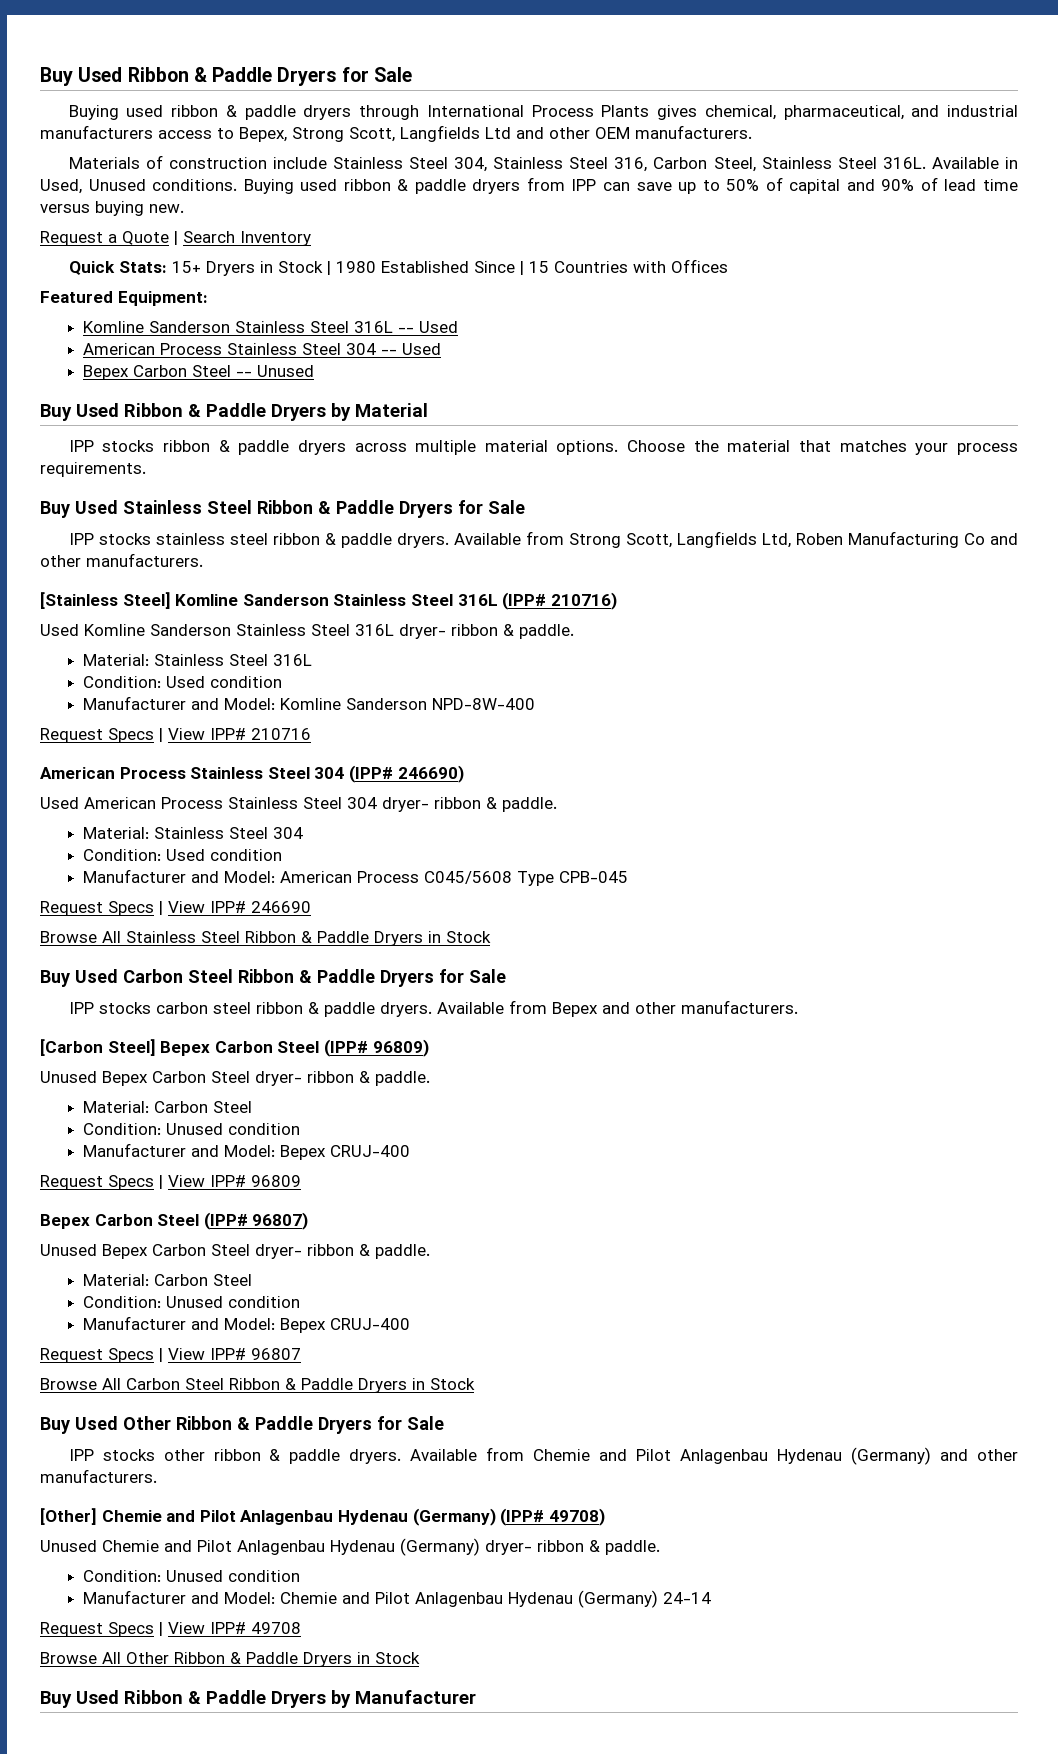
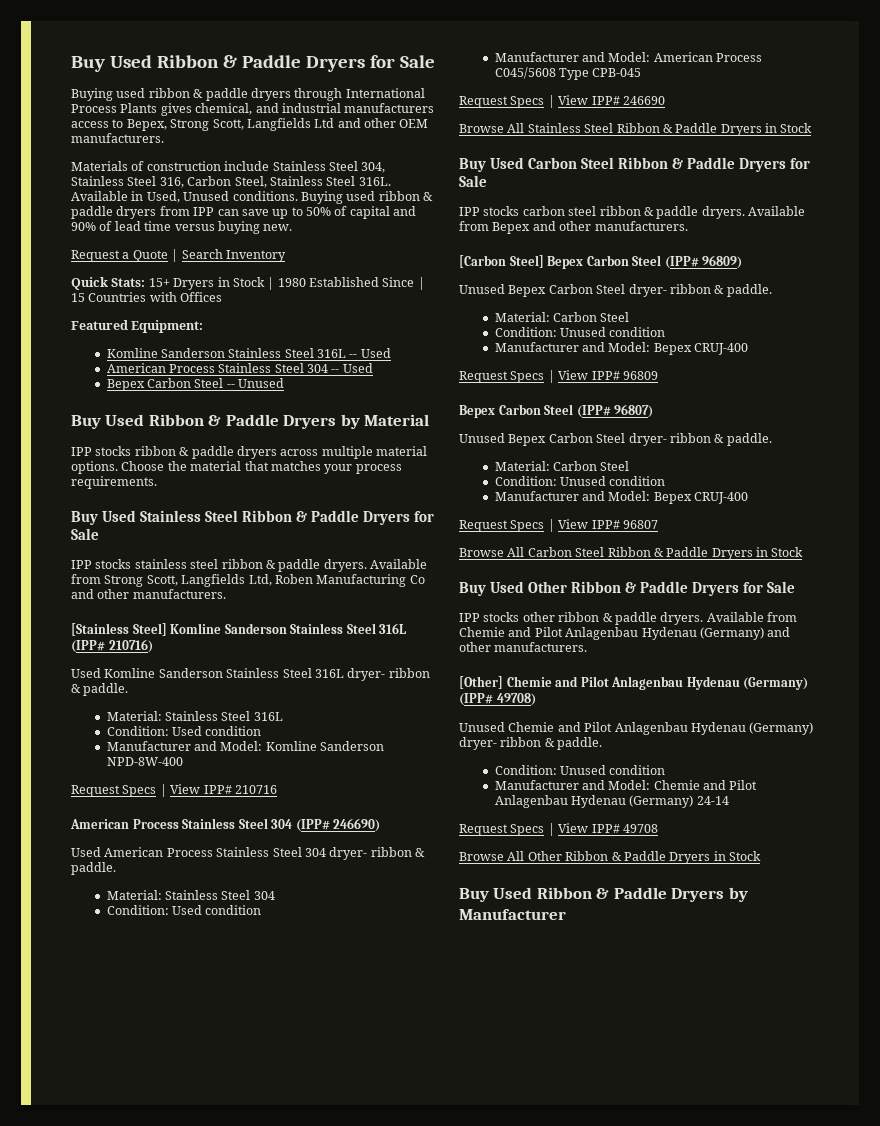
- Buying used ribbon & paddle dryers through International Process Plants gives chemical, pharmaceutical, and industrial manufacturers access to Bepex, Strong Scott, Langfields Ltd and other OEM manufacturers.
+ Buying used ribbon & paddle dryers through International Process Plants gives chemical, and industrial manufacturers access to Bepex, Strong Scott, Langfields Ltd and other OEM manufacturers.

